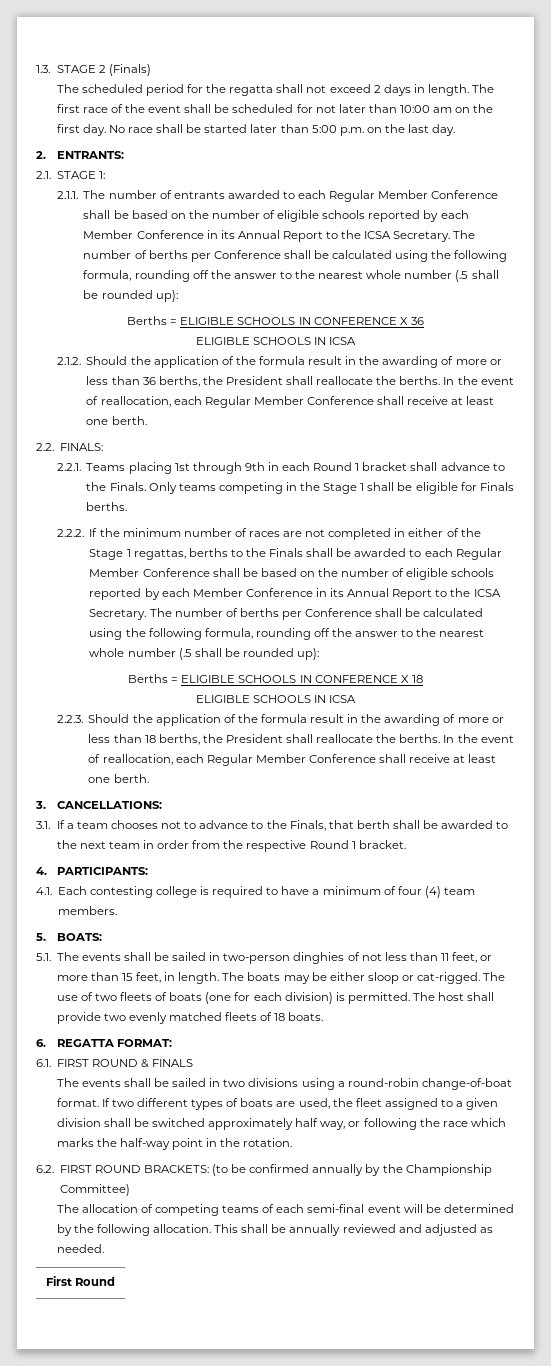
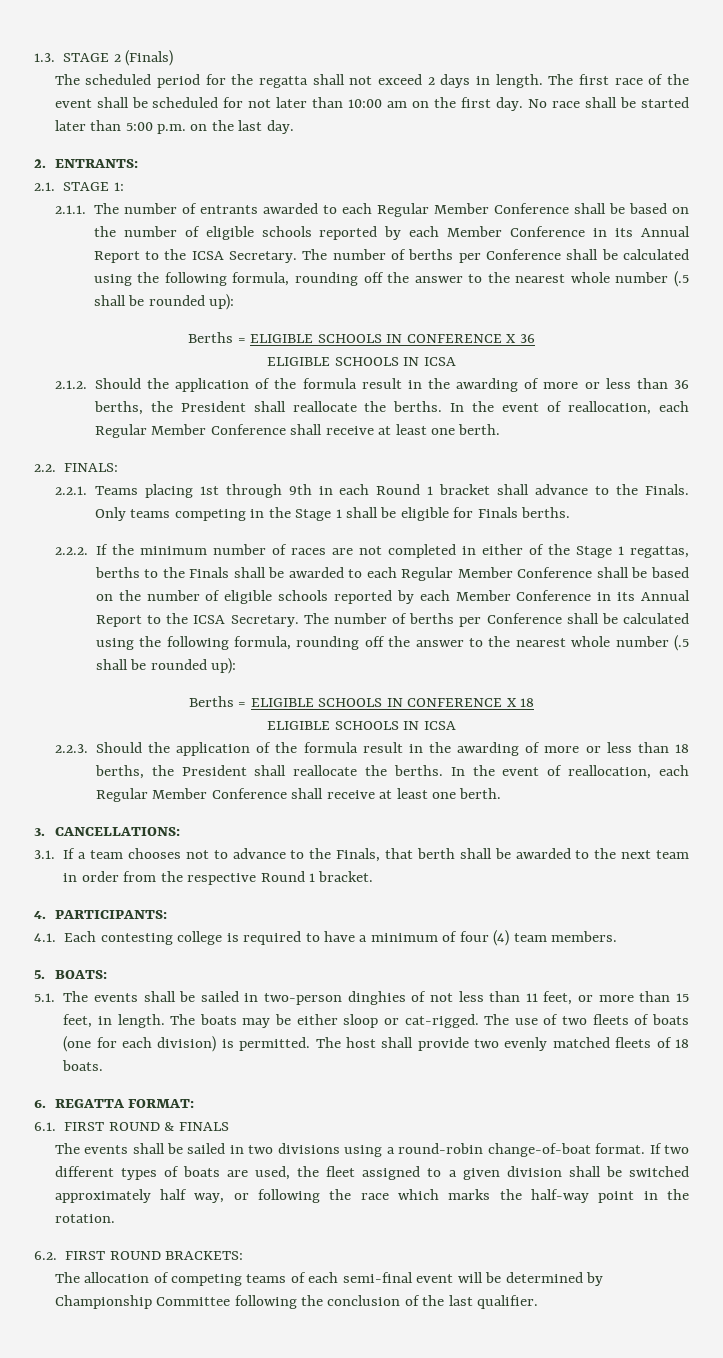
- 6.2. FIRST ROUND BRACKETS: (to be confirmed annually by the Championship Committee)
+ 6.2. FIRST ROUND BRACKETS:
- The allocation of competing teams of each semi-final event will be determined by the following allocation. This shall be annually reviewed and adjusted as needed.
- First Round
+ The allocation of competing teams of each semi-final event will be determined by Championship Committee following the conclusion of the last qualifier.

